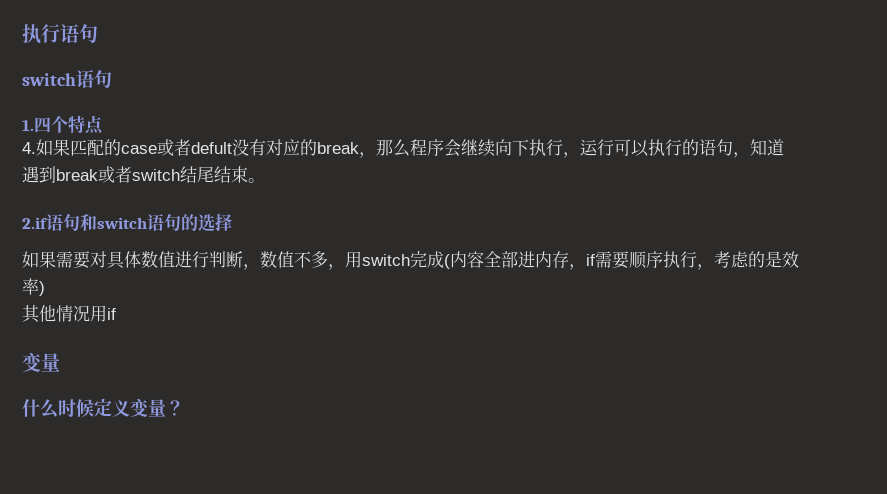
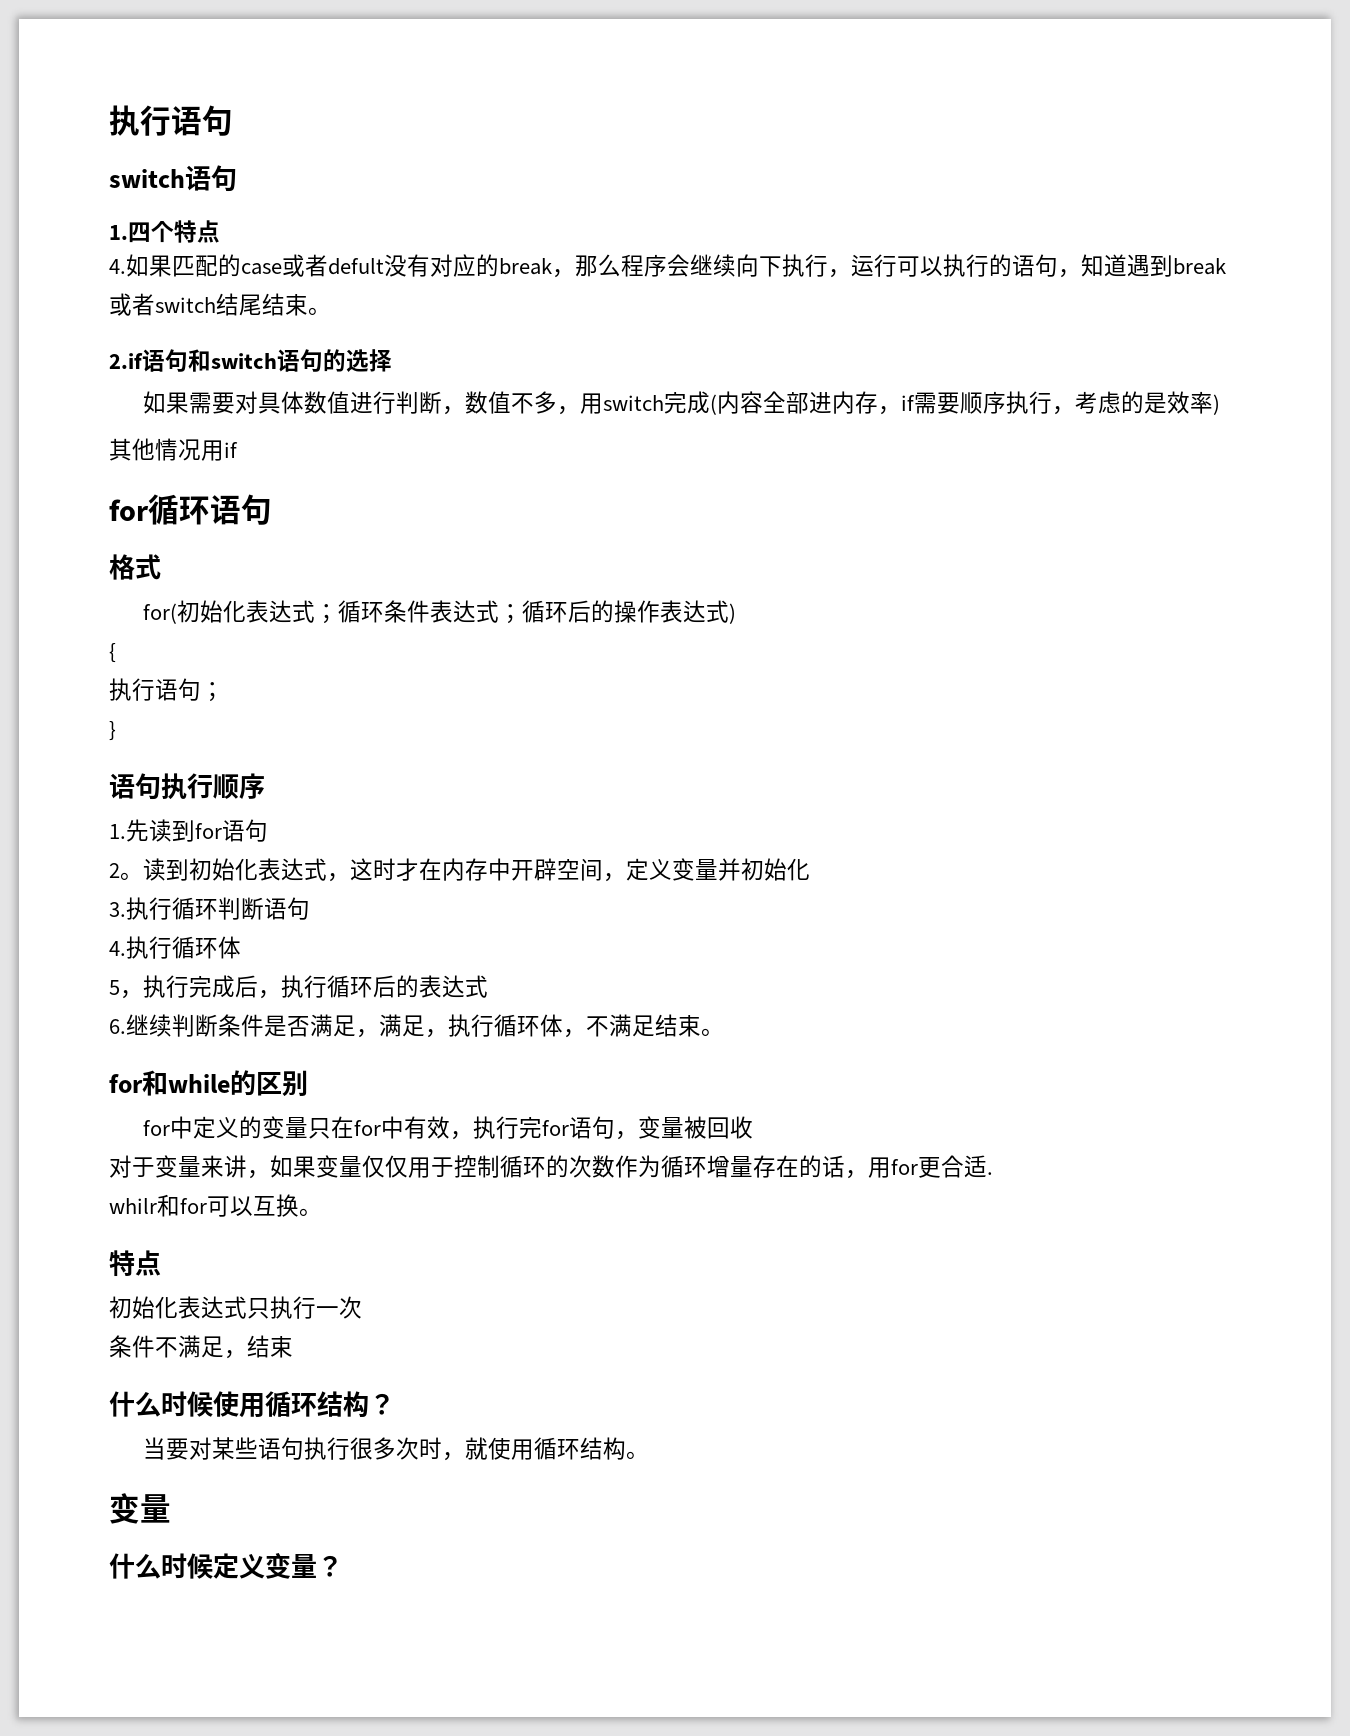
+ for循环语句
+ 格式
+ for(初始化表达式；循环条件表达式；循环后的操作表达式)
+ {
+ 执行语句；
+ }
+ 语句执行顺序
+ 1.先读到for语句
+ 2。读到初始化表达式，这时才在内存中开辟空间，定义变量并初始化
+ 3.执行循环判断语句
+ 4.执行循环体
+ 5，执行完成后，执行循环后的表达式
+ 6.继续判断条件是否满足，满足，执行循环体，不满足结束。
+ for和while的区别
+ for中定义的变量只在for中有效，执行完for语句，变量被回收
+ 对于变量来讲，如果变量仅仅用于控制循环的次数作为循环增量存在的话，用for更合适.
+ whilr和for可以互换。
+ 特点
+ 初始化表达式只执行一次
+ 条件不满足，结束
+ 什么时候使用循环结构？
+ 当要对某些语句执行很多次时，就使用循环结构。

